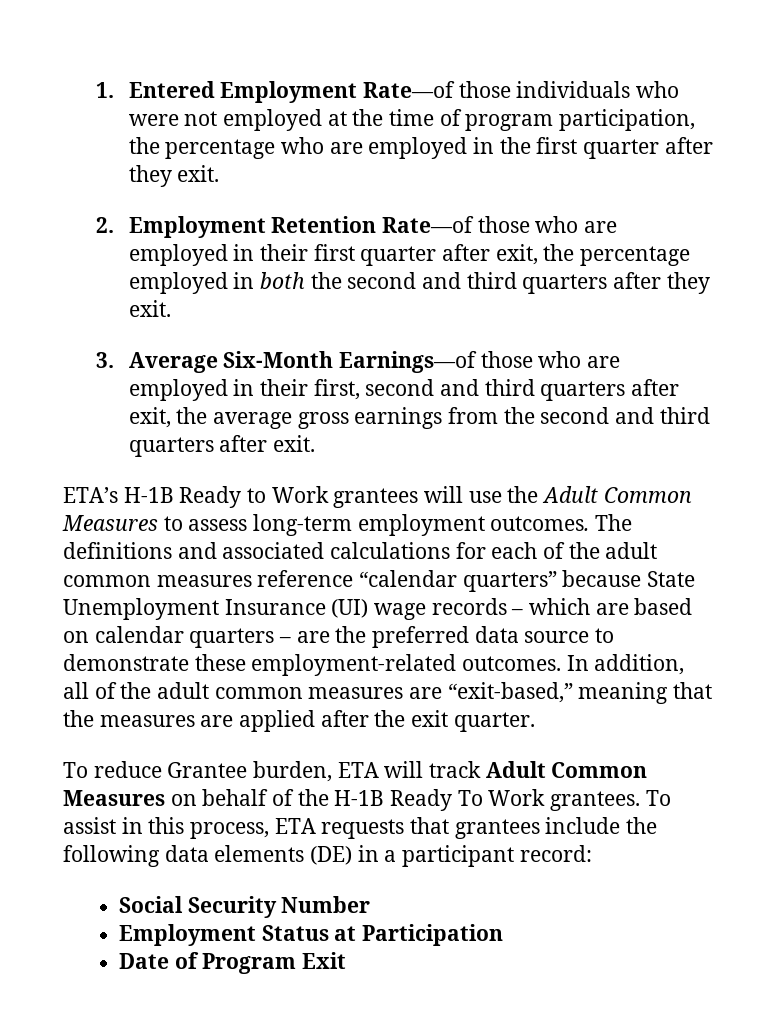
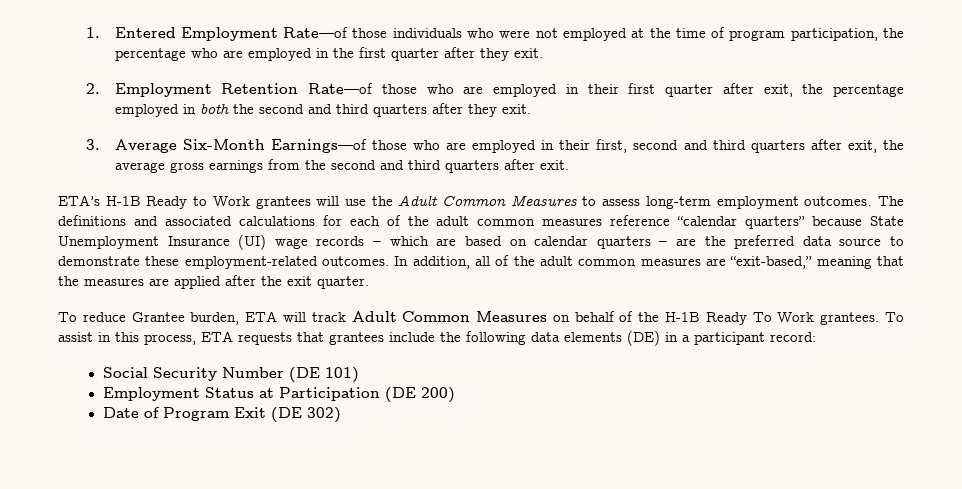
- Social Security Number
+ Social Security Number (DE 101)
- Employment Status at Participation
+ Employment Status at Participation (DE 200)
- Date of Program Exit
+ Date of Program Exit (DE 302)

